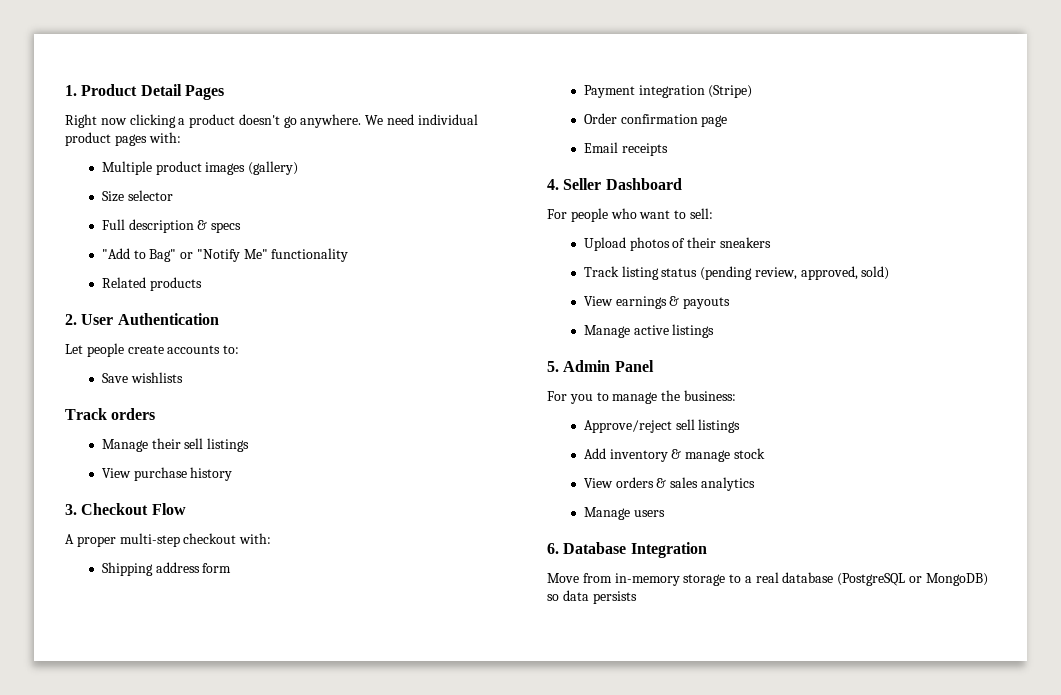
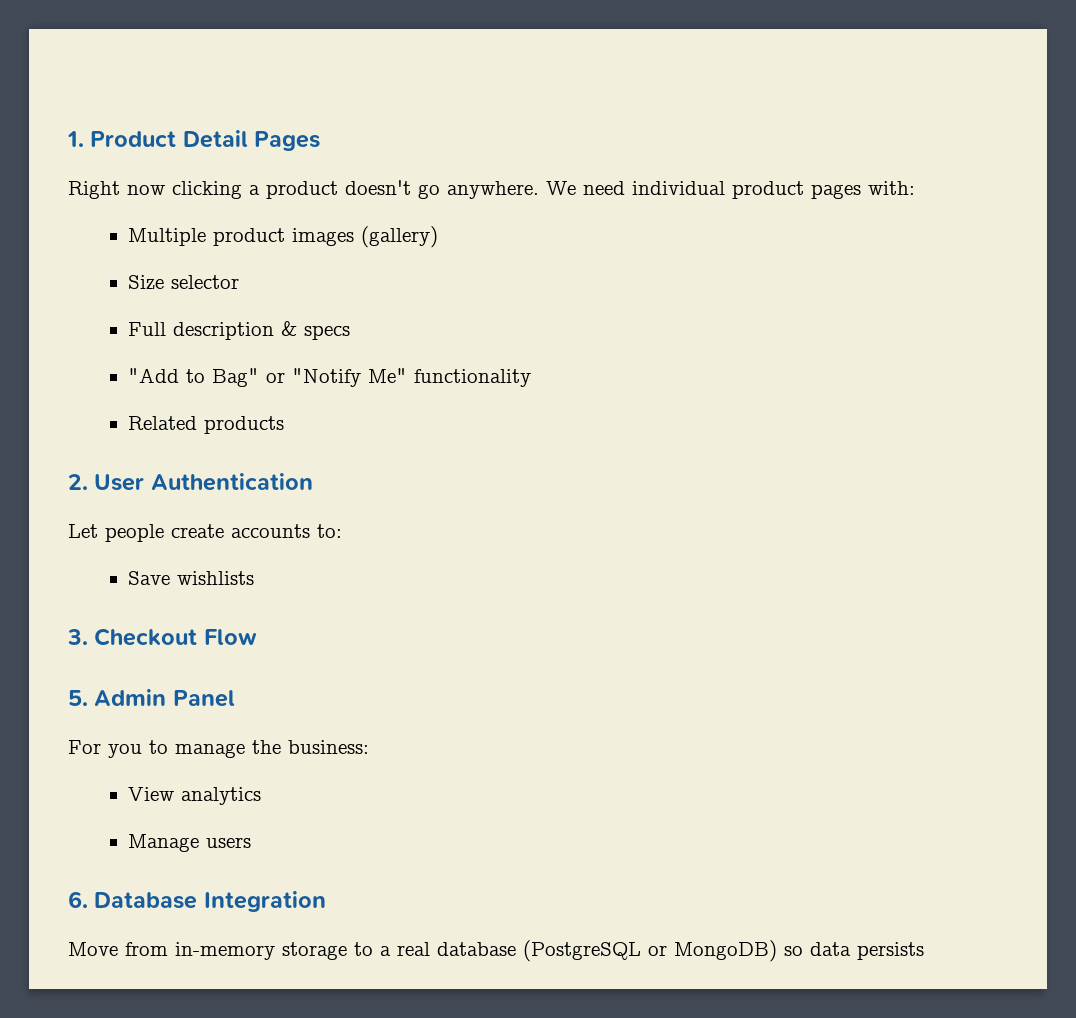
- Track orders
- Manage their sell listings
- View purchase history
  3. Checkout Flow
- A proper multi-step checkout with:
- Shipping address form
- Payment integration (Stripe)
- Order confirmation page
- Email receipts
- 4. Seller Dashboard
- For people who want to sell:
- Upload photos of their sneakers
- Track listing status (pending review, approved, sold)
- View earnings & payouts
- Manage active listings
- Approve/reject sell listings
- Add inventory & manage stock
- View orders & sales analytics
+ View analytics

